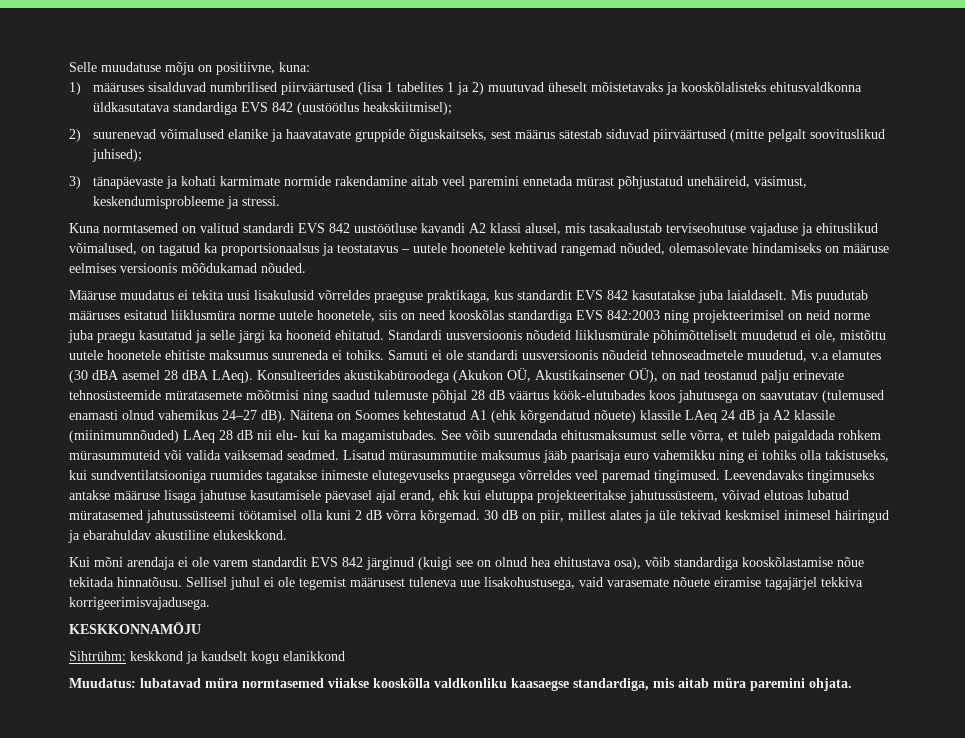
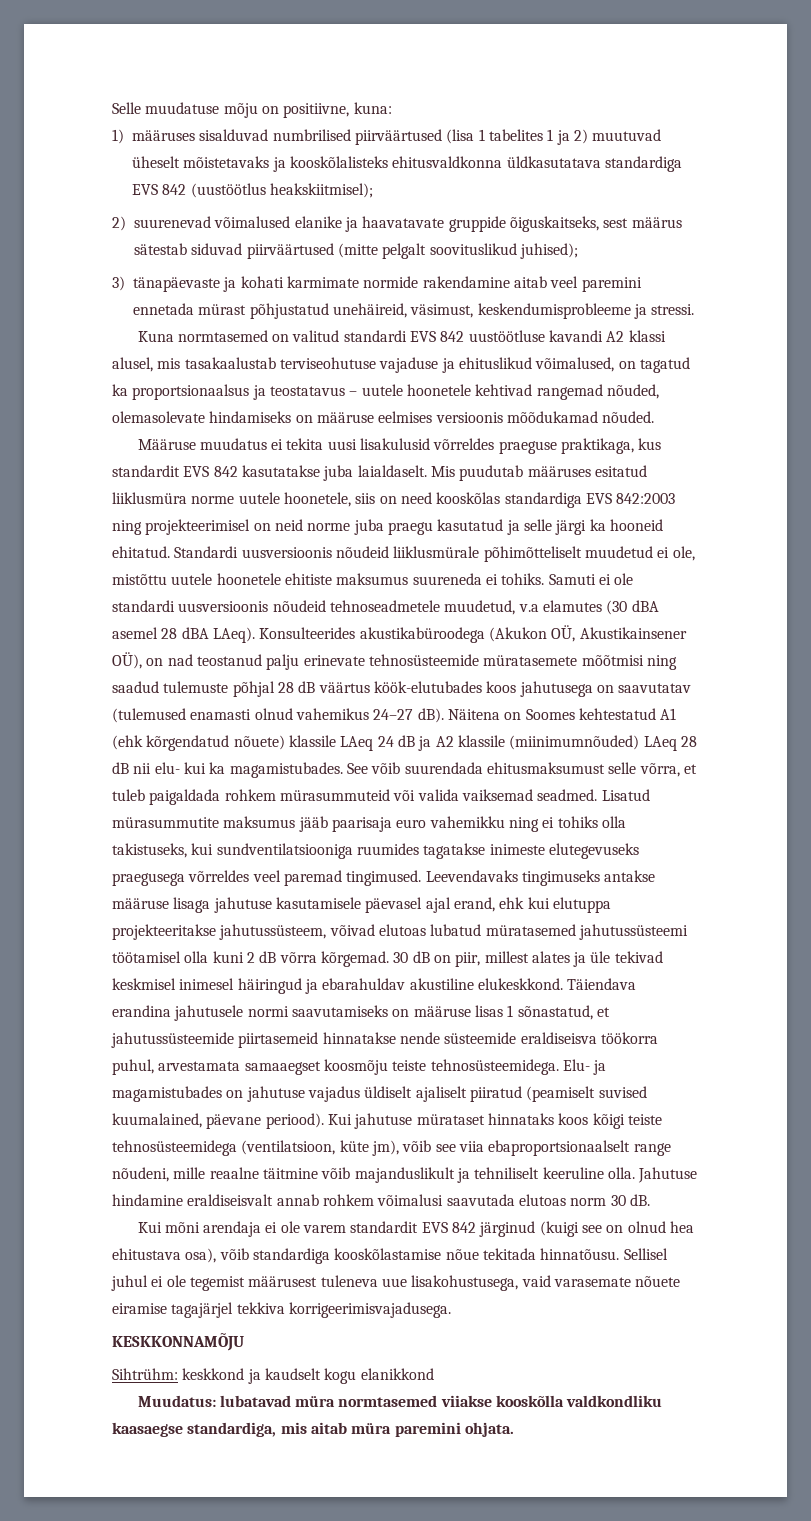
+ Täiendava erandina jahutusele normi saavutamiseks on määruse lisas 1 sõnastatud, et jahutussüsteemide piirtasemeid hinnatakse nende süsteemide eraldiseisva töökorra puhul, arvestamata samaaegset koosmõju teiste tehnosüsteemidega. Elu- ja magamistubades on jahutuse vajadus üldiselt ajaliselt piiratud (peamiselt suvised kuumalained, päevane periood). Kui jahutuse mürataset hinnataks koos kõigi teiste tehnosüsteemidega (ventilatsioon, küte jm), võib see viia ebaproportsionaalselt range nõudeni, mille reaalne täitmine võib majanduslikult ja tehniliselt keeruline olla. Jahutuse hindamine eraldiseisvalt annab rohkem võimalusi saavutada elutoas norm 30 dB.
- Muudatus: lubatavad müra normtasemed viiakse kooskõlla valdkonliku kaasaegse standardiga, mis aitab müra paremini ohjata.
+ Muudatus: lubatavad müra normtasemed viiakse kooskõlla valdkondliku kaasaegse standardiga, mis aitab müra paremini ohjata.

